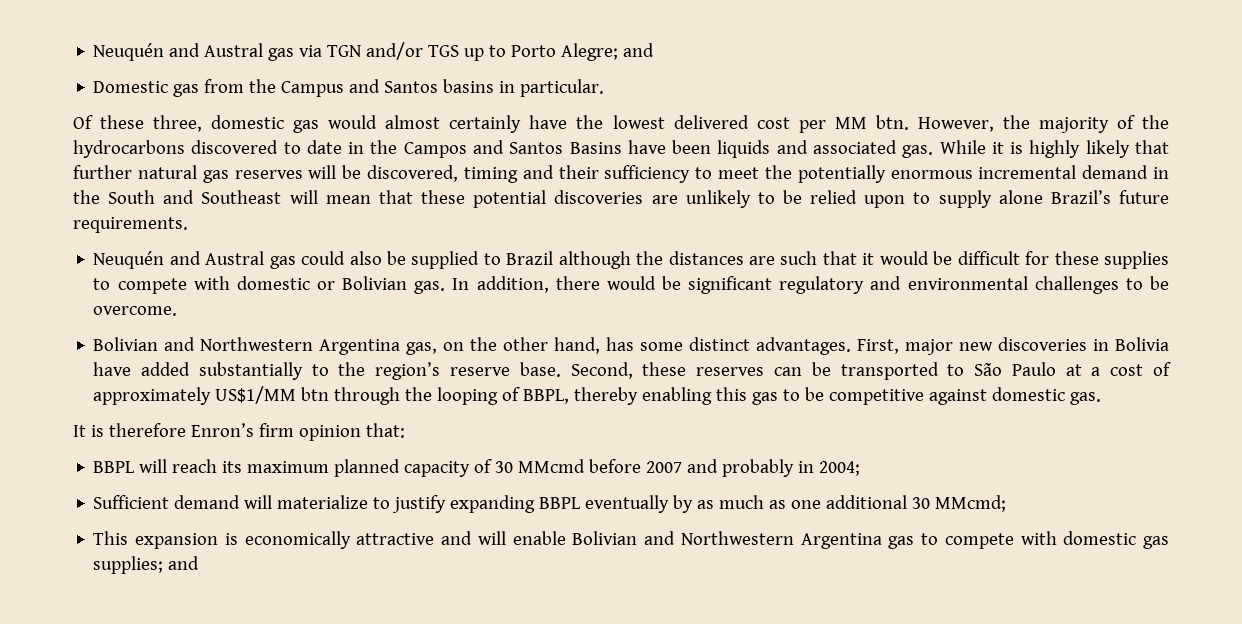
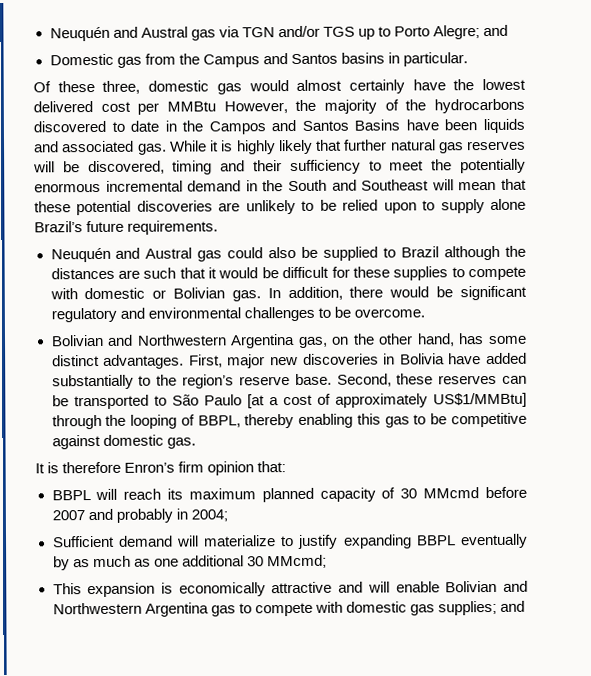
- Of these three, domestic gas would almost certainly have the lowest delivered cost per MM btn. However, the majority of the hydrocarbons discovered to date in the Campos and Santos Basins have been liquids and associated gas.
+ Of these three, domestic gas would almost certainly have the lowest delivered cost per MMBtu However, the majority of the hydrocarbons discovered to date in the Campos and Santos Basins have been liquids and associated gas.
- Second, these reserves can be transported to São Paulo at a cost of approximately US$1/MM btn through the looping of BBPL, thereby enabling this gas to be competitive against domestic gas.
+ Second, these reserves can be transported to São Paulo [at a cost of approximately US$1/MMBtu] through the looping of BBPL, thereby enabling this gas to be competitive against domestic gas.

